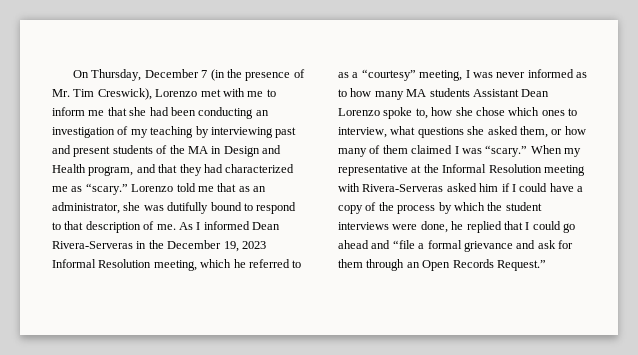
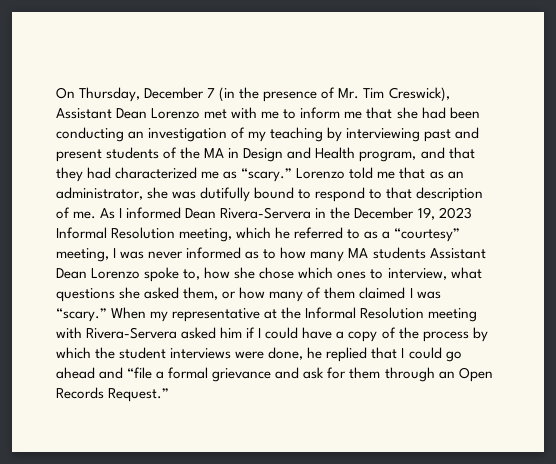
- On Thursday, December 7 (in the presence of Mr. Tim Creswick), Lorenzo met with me to inform me that she had been conducting an investigation of my teaching by interviewing past and present students of the MA in Design and Health program, and that they had characterized me as “scary.”
+ On Thursday, December 7 (in the presence of Mr. Tim Creswick), Assistant Dean Lorenzo met with me to inform me that she had been conducting an investigation of my teaching by interviewing past and present students of the MA in Design and Health program, and that they had characterized me as “scary.”
- As I informed Dean Rivera-Serveras in the December 19, 2023 Informal Resolution meeting, which he referred to as a “courtesy” meeting, I was never informed as to how many MA students Assistant Dean Lorenzo spoke to, how she chose which ones to interview, what questions she asked them, or how many of them claimed I was “scary.”
+ As I informed Dean Rivera-Servera in the December 19, 2023 Informal Resolution meeting, which he referred to as a “courtesy” meeting, I was never informed as to how many MA students Assistant Dean Lorenzo spoke to, how she chose which ones to interview, what questions she asked them, or how many of them claimed I was “scary.”
- When my representative at the Informal Resolution meeting with Rivera-Serveras asked him if I could have a copy of the process by which the student interviews were done, he replied that I could go ahead and “file a formal grievance and ask for them through an Open Records Request.”
+ When my representative at the Informal Resolution meeting with Rivera-Servera asked him if I could have a copy of the process by which the student interviews were done, he replied that I could go ahead and “file a formal grievance and ask for them through an Open Records Request.”

